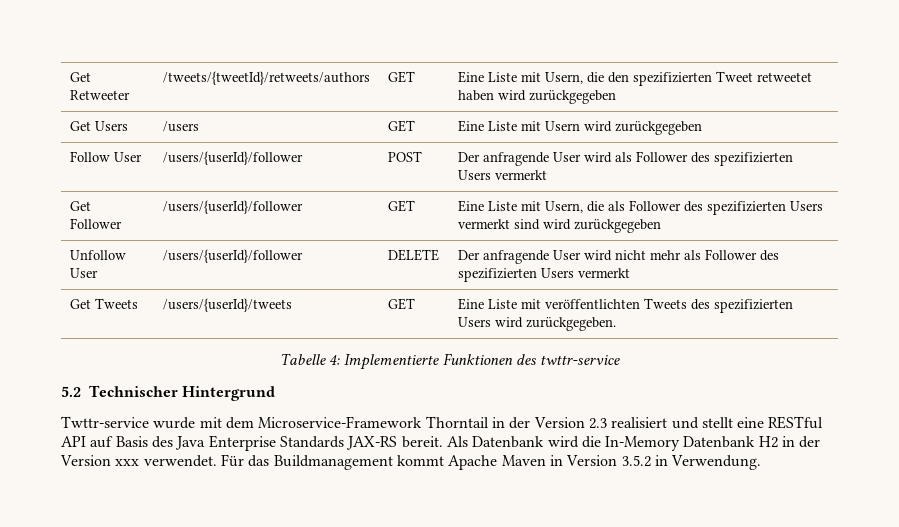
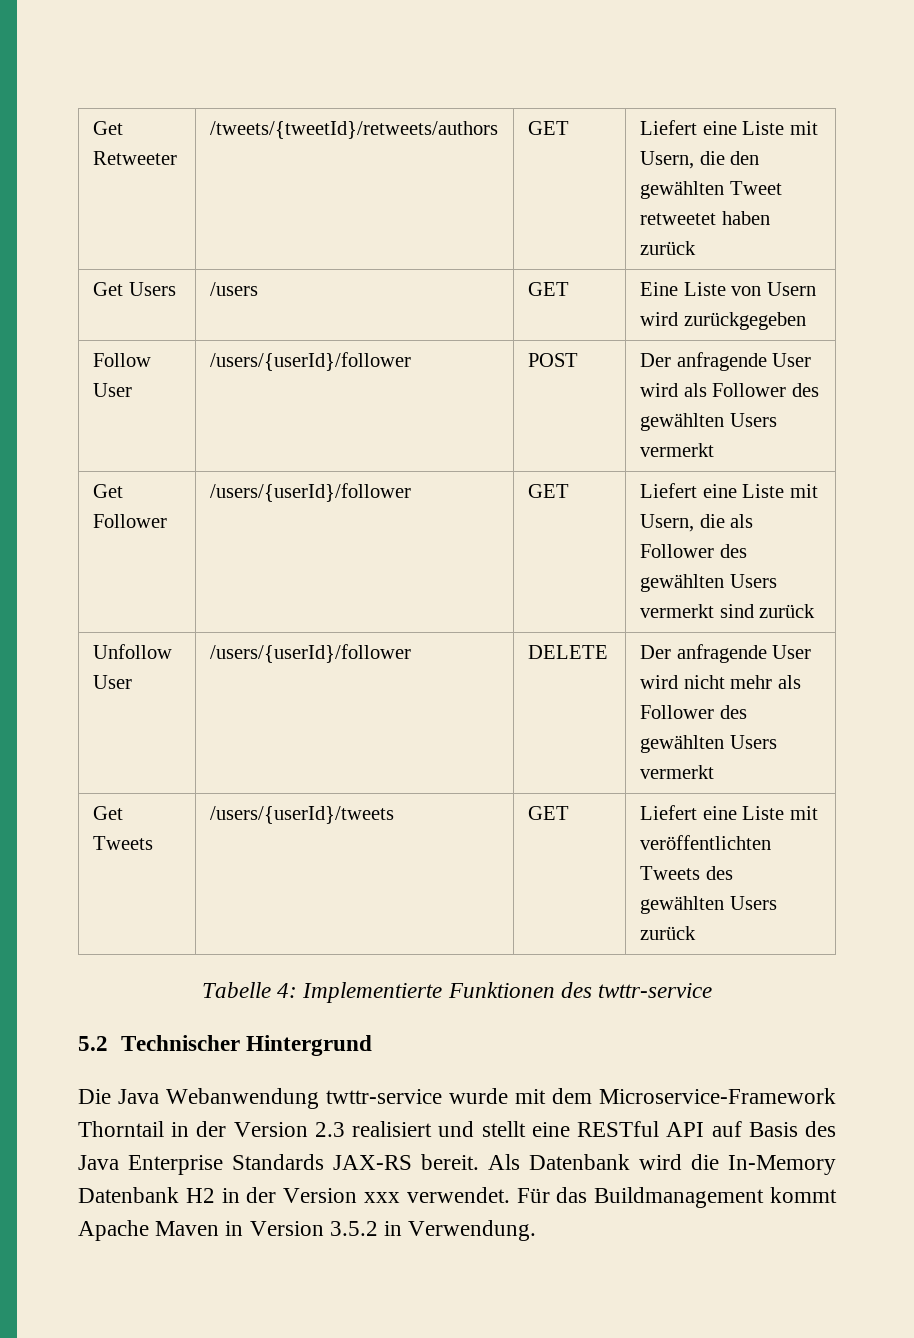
- Get Retweeter | /tweets/{tweetId}/retweets/authors | GET | Eine Liste mit Usern, die den spezifizierten Tweet retweetet haben wird zurückgegeben
+ Get Retweeter | /tweets/{tweetId}/retweets/authors | GET | Liefert eine Liste mit Usern, die den gewählten Tweet retweetet haben zurück
- Get Users | /users | GET | Eine Liste mit Usern wird zurückgegeben
+ Get Users | /users | GET | Eine Liste von Usern wird zurückgegeben
- Follow User | /users/{userId}/follower | POST | Der anfragende User wird als Follower des spezifizierten Users vermerkt
+ Follow User | /users/{userId}/follower | POST | Der anfragende User wird als Follower des gewählten Users vermerkt
- Get Follower | /users/{userId}/follower | GET | Eine Liste mit Usern, die als Follower des spezifizierten Users vermerkt sind wird zurückgegeben
+ Get Follower | /users/{userId}/follower | GET | Liefert eine Liste mit Usern, die als Follower des gewählten Users vermerkt sind zurück
- Unfollow User | /users/{userId}/follower | DELETE | Der anfragende User wird nicht mehr als Follower des spezifizierten Users vermerkt
+ Unfollow User | /users/{userId}/follower | DELETE | Der anfragende User wird nicht mehr als Follower des gewählten Users vermerkt
- Get Tweets | /users/{userId}/tweets | GET | Eine Liste mit veröffentlichten Tweets des spezifizierten Users wird zurückgegeben.
+ Get Tweets | /users/{userId}/tweets | GET | Liefert eine Liste mit veröffentlichten Tweets des gewählten Users zurück
- Twttr-service wurde mit dem Microservice-Framework Thorntail in der Version 2.3 realisiert und stellt eine RESTful API auf Basis des Java Enterprise Standards JAX-RS bereit.
+ Die Java Webanwendung twttr-service wurde mit dem Microservice-Framework Thorntail in der Version 2.3 realisiert und stellt eine RESTful API auf Basis des Java Enterprise Standards JAX-RS bereit.

